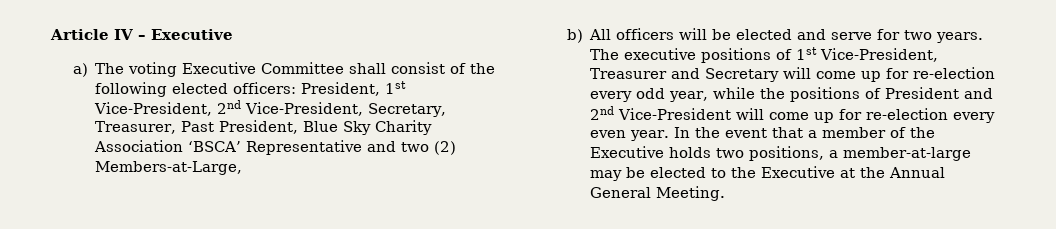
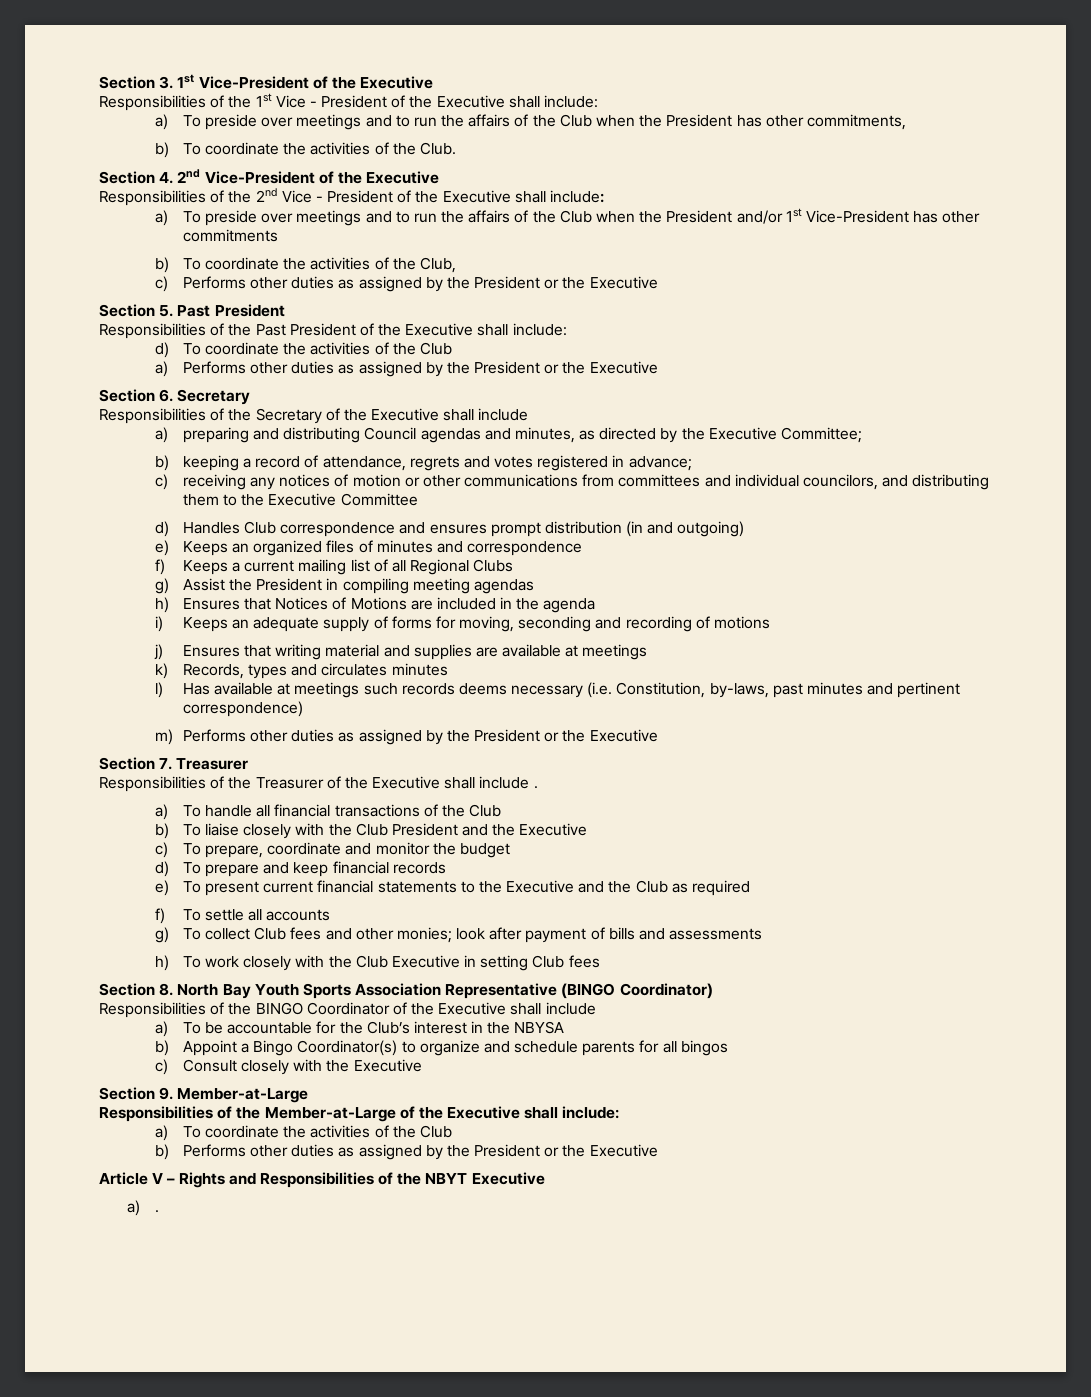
- Article IV – Executive
- a) The voting Executive Committee shall consist of the following elected officers: President, 1st Vice-President, 2nd Vice-President, Secretary, Treasurer, Past President, Blue Sky Charity Association ‘BSCA’ Representative and two (2) Members-at-Large,
- b) All officers will be elected and serve for two years. The executive positions of 1st Vice-President, Treasurer and Secretary will come up for re-election every odd year, while the positions of President and 2nd Vice-President will come up for re-election every even year. In the event that a member of the Executive holds two positions, a member-at-large may be elected to the Executive at the Annual General Meeting.
+ Section 3. 1st Vice-President of the Executive
+ Responsibilities of the 1st Vice - President of the Executive shall include:
+ a) To preside over meetings and to run the affairs of the Club when the President has other commitments,
+ b) To coordinate the activities of the Club.
+ Section 4. 2nd Vice-President of the Executive
+ Responsibilities of the 2nd Vice - President of the Executive shall include:
+ a) To preside over meetings and to run the affairs of the Club when the President and/or 1st Vice-President has other commitments
+ b) To coordinate the activities of the Club,
+ c) Performs other duties as assigned by the President or the Executive
+ Section 5. Past President
+ Responsibilities of the Past President of the Executive shall include:
+ d) To coordinate the activities of the Club
+ a) Performs other duties as assigned by the President or the Executive
+ Section 6. Secretary
+ Responsibilities of the Secretary of the Executive shall include
+ a) preparing and distributing Council agendas and minutes, as directed by the Executive Committee;
+ b) keeping a record of attendance, regrets and votes registered in advance;
+ c) receiving any notices of motion or other communications from committees and individual councilors, and distributing them to the Executive Committee
+ d) Handles Club correspondence and ensures prompt distribution (in and outgoing)
+ e) Keeps an organized files of minutes and correspondence
+ f) Keeps a current mailing list of all Regional Clubs
+ g) Assist the President in compiling meeting agendas
+ h) Ensures that Notices of Motions are included in the agenda
+ i) Keeps an adequate supply of forms for moving, seconding and recording of motions
+ j) Ensures that writing material and supplies are available at meetings
+ k) Records, types and circulates minutes
+ l) Has available at meetings such records deems necessary (i.e. Constitution, by-laws, past minutes and pertinent correspondence)
+ m) Performs other duties as assigned by the President or the Executive
+ Section 7. Treasurer
+ Responsibilities of the Treasurer of the Executive shall include .
+ a) To handle all financial transactions of the Club
+ b) To liaise closely with the Club President and the Executive
+ c) To prepare, coordinate and monitor the budget
+ d) To prepare and keep financial records
+ e) To present current financial statements to the Executive and the Club as required
+ f) To settle all accounts
+ g) To collect Club fees and other monies; look after payment of bills and assessments
+ h) To work closely with the Club Executive in setting Club fees
+ Section 8. North Bay Youth Sports Association Representative (BINGO Coordinator)
+ Responsibilities of the BINGO Coordinator of the Executive shall include
+ a) To be accountable for the Club’s interest in the NBYSA
+ b) Appoint a Bingo Coordinator(s) to organize and schedule parents for all bingos
+ c) Consult closely with the Executive
+ Section 9. Member-at-Large
+ Responsibilities of the Member-at-Large of the Executive shall include:
+ a) To coordinate the activities of the Club
+ b) Performs other duties as assigned by the President or the Executive
+ Article V – Rights and Responsibilities of the NBYT Executive
+ a) .

